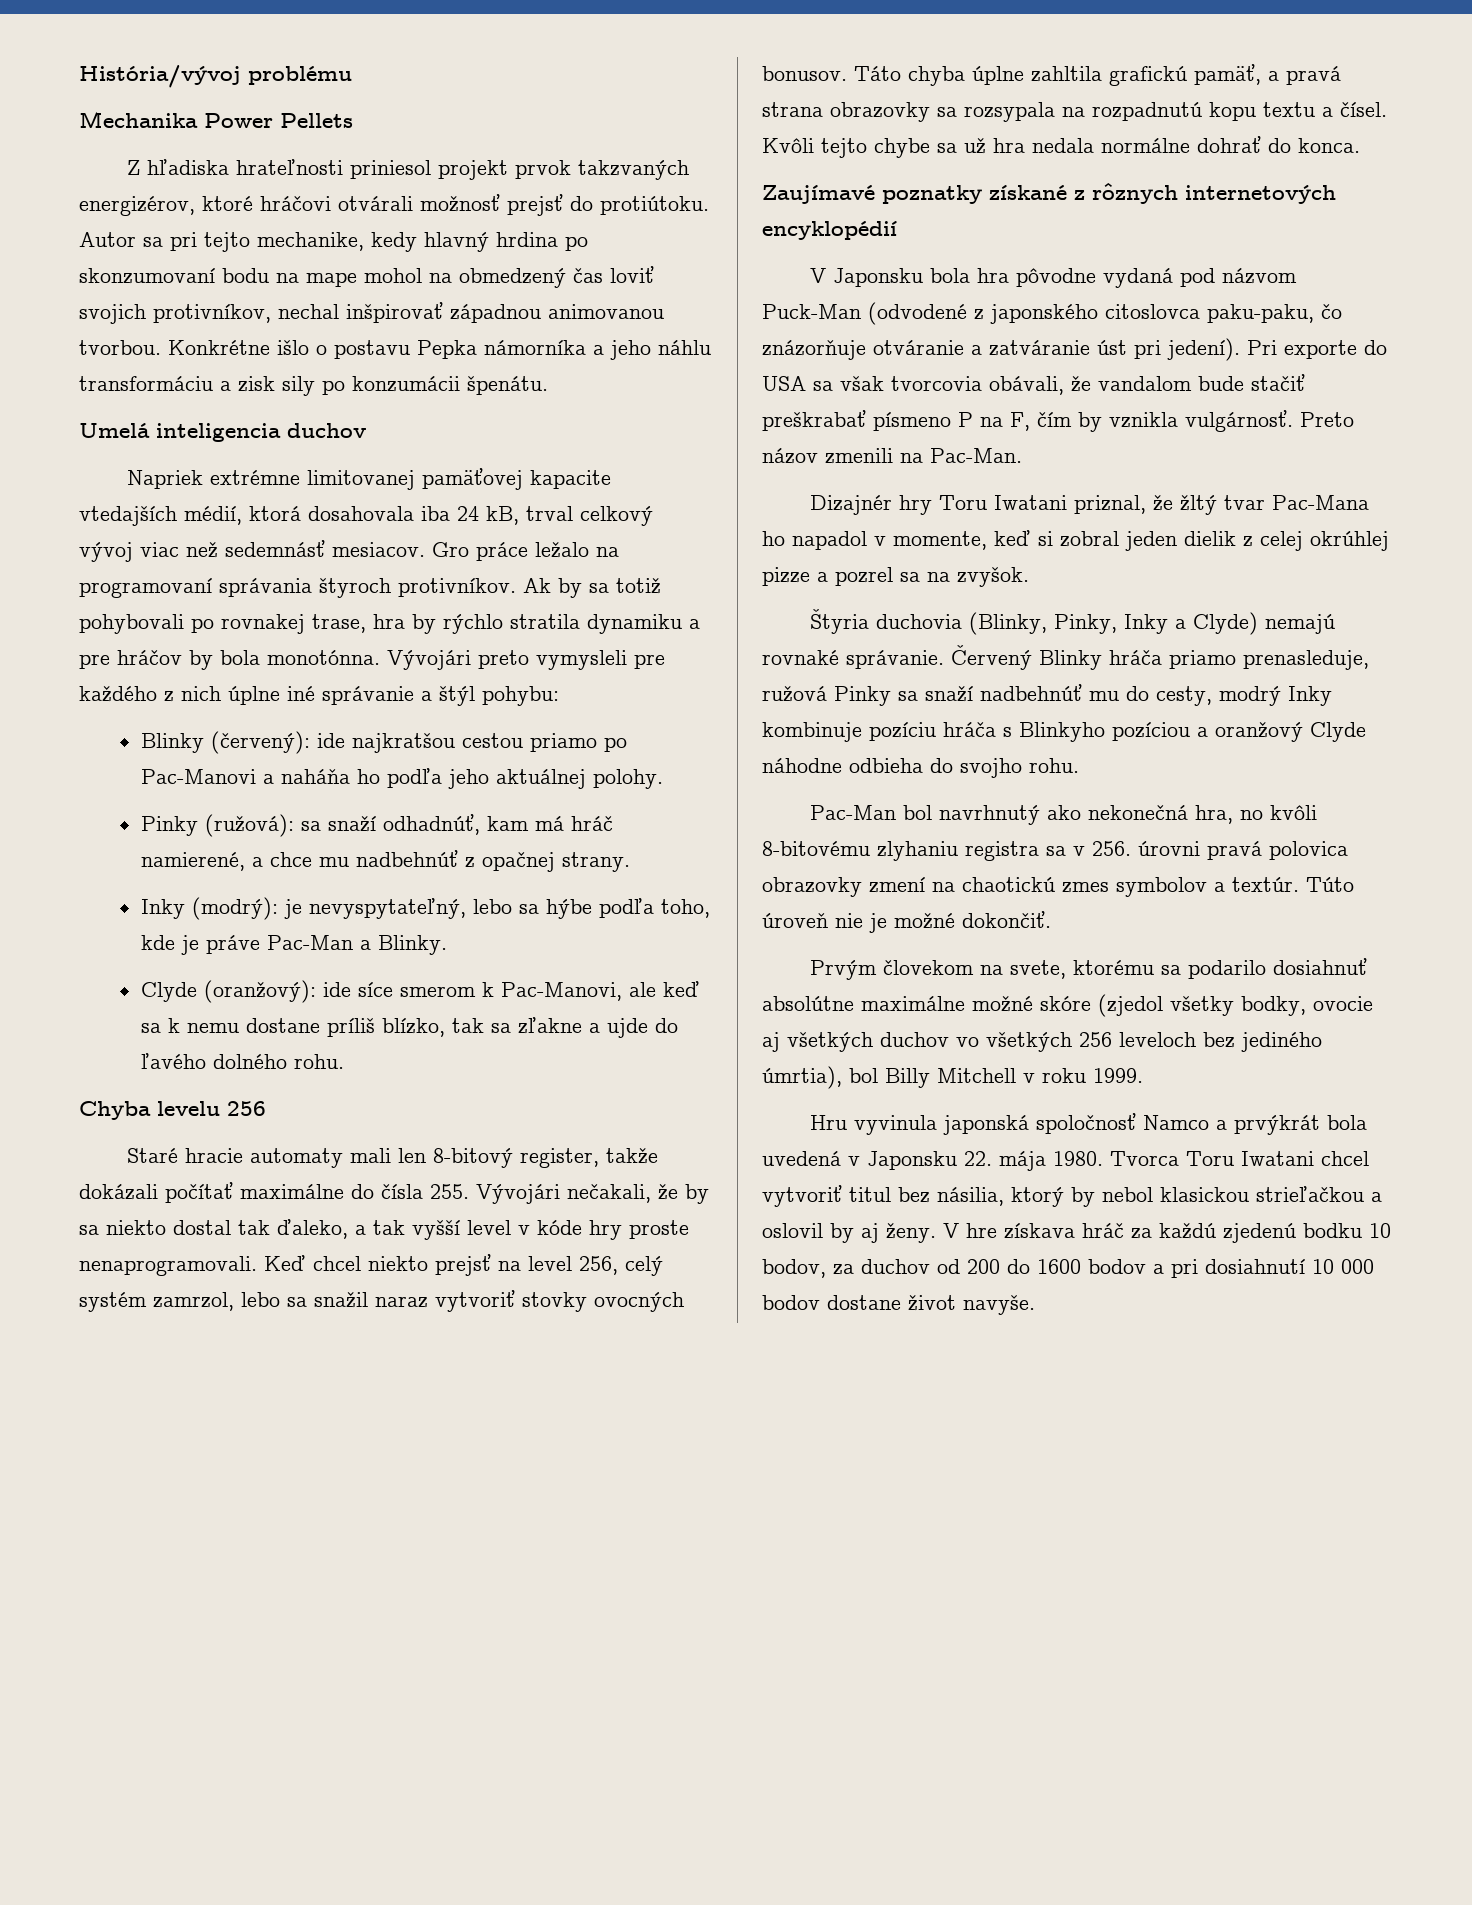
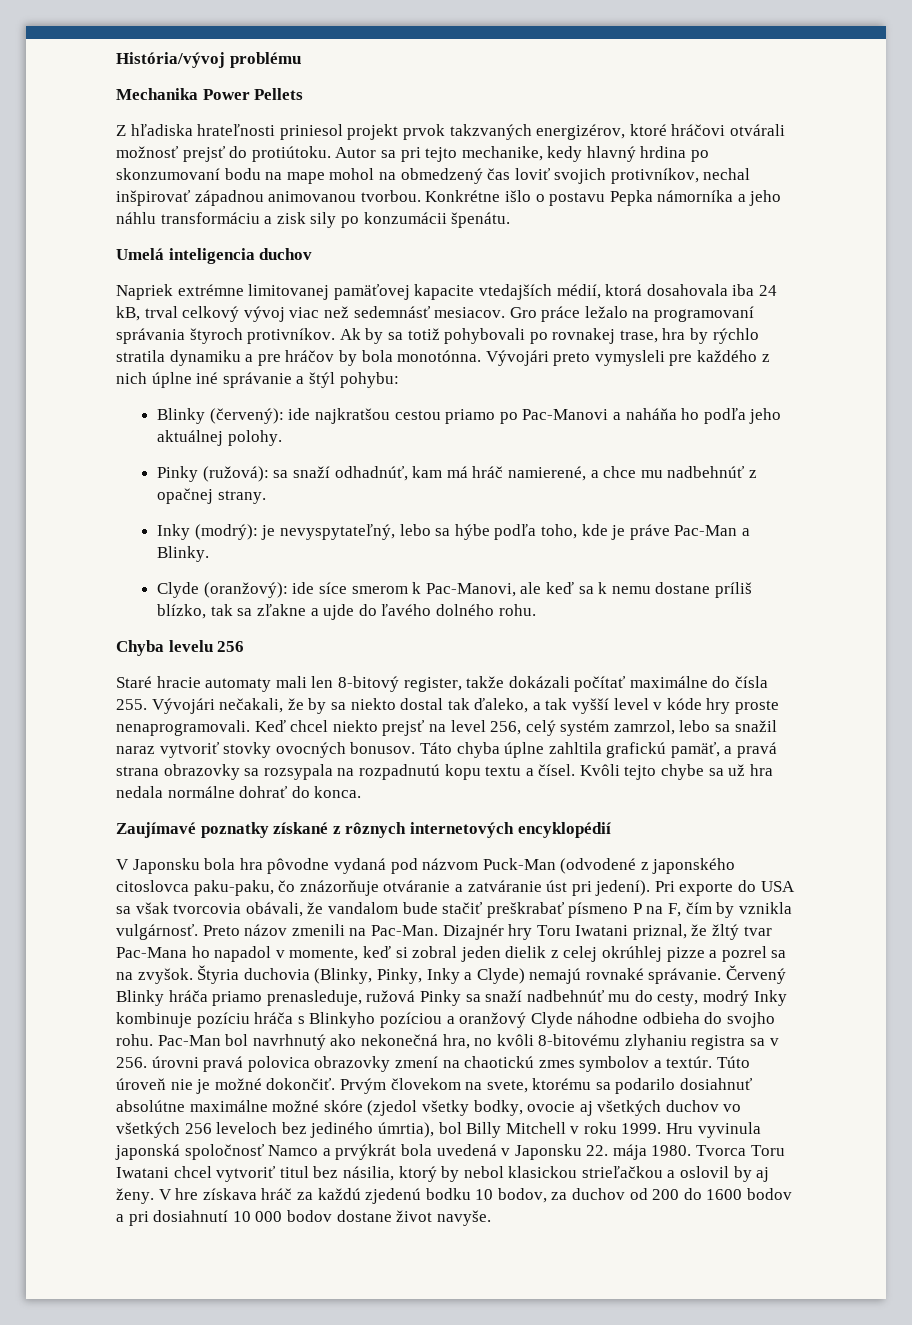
- Preto názov zmenili na Pac-Man.
- Dizajnér hry Toru Iwatani priznal, že žltý tvar Pac-Mana ho napadol v momente, keď si zobral jeden dielik z celej okrúhlej pizze a pozrel sa na zvyšok.
- Štyria duchovia (Blinky, Pinky, Inky a Clyde) nemajú rovnaké správanie.
+ Preto názov zmenili na Pac-Man. Dizajnér hry Toru Iwatani priznal, že žltý tvar Pac-Mana ho napadol v momente, keď si zobral jeden dielik z celej okrúhlej pizze a pozrel sa na zvyšok. Štyria duchovia (Blinky, Pinky, Inky a Clyde) nemajú rovnaké správanie.
- Červený Blinky hráča priamo prenasleduje, ružová Pinky sa snaží nadbehnúť mu do cesty, modrý Inky kombinuje pozíciu hráča s Blinkyho pozíciou a oranžový Clyde náhodne odbieha do svojho rohu.
- Pac-Man bol navrhnutý ako nekonečná hra, no kvôli 8-bitovému zlyhaniu registra sa v 256. úrovni pravá polovica obrazovky zmení na chaotickú zmes symbolov a textúr.
+ Červený Blinky hráča priamo prenasleduje, ružová Pinky sa snaží nadbehnúť mu do cesty, modrý Inky kombinuje pozíciu hráča s Blinkyho pozíciou a oranžový Clyde náhodne odbieha do svojho rohu. Pac-Man bol navrhnutý ako nekonečná hra, no kvôli 8-bitovému zlyhaniu registra sa v 256. úrovni pravá polovica obrazovky zmení na chaotickú zmes symbolov a textúr.
- Túto úroveň nie je možné dokončiť.
- Prvým človekom na svete, ktorému sa podarilo dosiahnuť absolútne maximálne možné skóre (zjedol všetky bodky, ovocie aj všetkých duchov vo všetkých 256 leveloch bez jediného úmrtia), bol Billy Mitchell v roku 1999.
- Hru vyvinula japonská spoločnosť Namco a prvýkrát bola uvedená v Japonsku 22. mája 1980.
+ Túto úroveň nie je možné dokončiť. Prvým človekom na svete, ktorému sa podarilo dosiahnuť absolútne maximálne možné skóre (zjedol všetky bodky, ovocie aj všetkých duchov vo všetkých 256 leveloch bez jediného úmrtia), bol Billy Mitchell v roku 1999. Hru vyvinula japonská spoločnosť Namco a prvýkrát bola uvedená v Japonsku 22. mája 1980.

